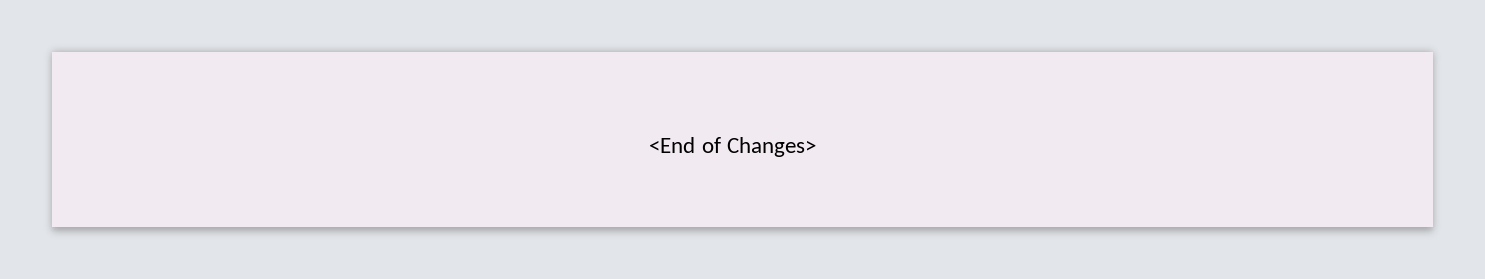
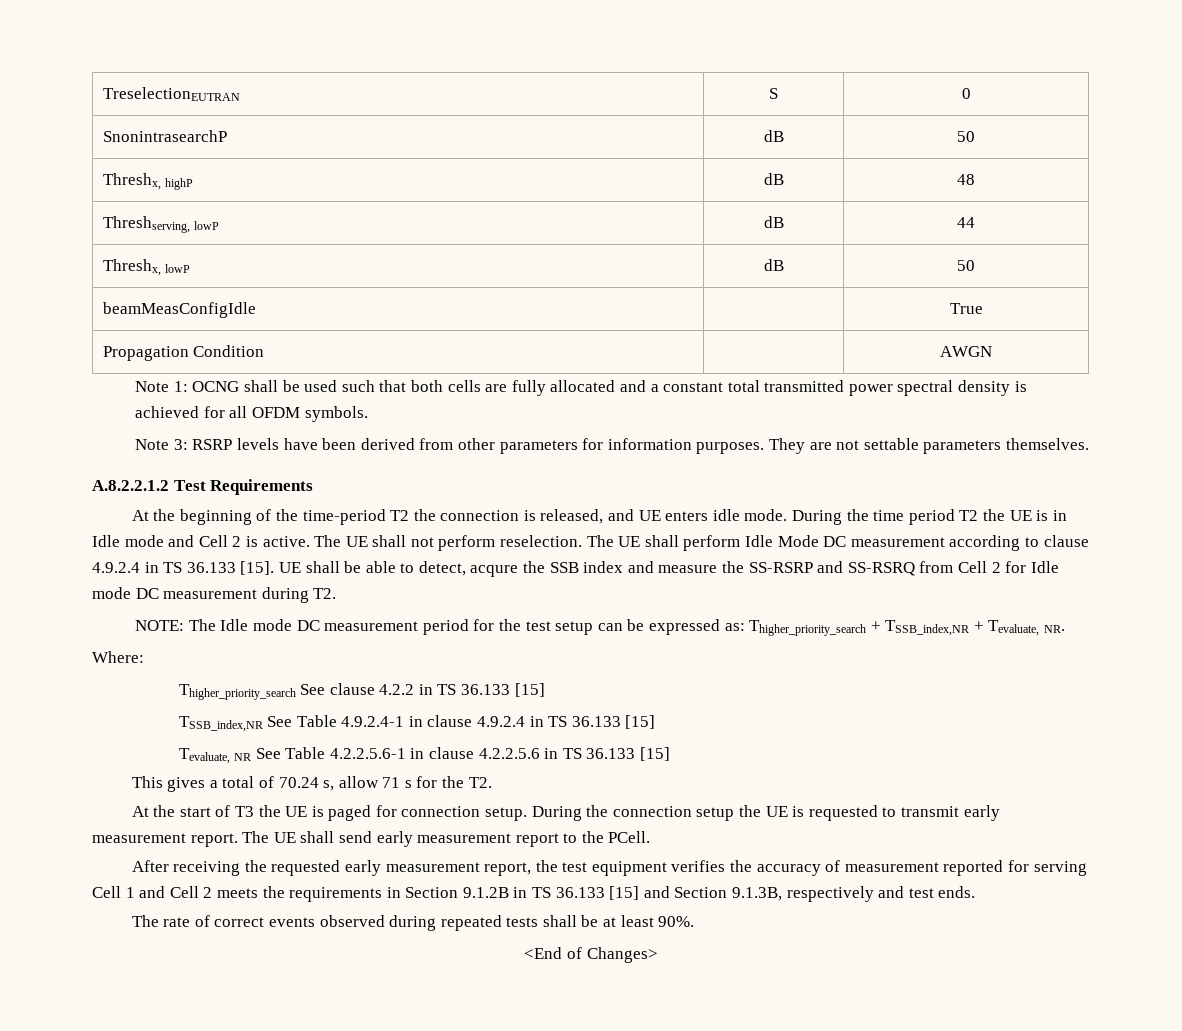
+ TreselectionEUTRAN | S | 0
+ SnonintrasearchP | dB | 50
+ Threshx, highP | dB | 48
+ Threshserving, lowP | dB | 44
+ Threshx, lowP | dB | 50
+ beamMeasConfigIdle | | True
+ Propagation Condition | | AWGN
+ Note 1: OCNG shall be used such that both cells are fully allocated and a constant total transmitted power spectral density is achieved for all OFDM symbols.
+ Note 3: RSRP levels have been derived from other parameters for information purposes. They are not settable parameters themselves.
+ A.8.2.2.1.2 Test Requirements
+ At the beginning of the time-period T2 the connection is released, and UE enters idle mode. During the time period T2 the UE is in Idle mode and Cell 2 is active. The UE shall not perform reselection. The UE shall perform Idle Mode DC measurement according to clause 4.9.2.4 in TS 36.133 [15]. UE shall be able to detect, acqure the SSB index and measure the SS-RSRP and SS-RSRQ from Cell 2 for Idle mode DC measurement during T2.
+ NOTE: The Idle mode DC measurement period for the test setup can be expressed as: Thigher_priority_search + TSSB_index,NR + Tevaluate, NR.
+ Where:
+ Thigher_priority_search See clause 4.2.2 in TS 36.133 [15]
+ TSSB_index,NR See Table 4.9.2.4-1 in clause 4.9.2.4 in TS 36.133 [15]
+ Tevaluate, NR See Table 4.2.2.5.6-1 in clause 4.2.2.5.6 in TS 36.133 [15]
+ This gives a total of 70.24 s, allow 71 s for the T2.
+ At the start of T3 the UE is paged for connection setup. During the connection setup the UE is requested to transmit early measurement report. The UE shall send early measurement report to the PCell.
+ After receiving the requested early measurement report, the test equipment verifies the accuracy of measurement reported for serving Cell 1 and Cell 2 meets the requirements in Section 9.1.2B in TS 36.133 [15] and Section 9.1.3B, respectively and test ends.
+ The rate of correct events observed during repeated tests shall be at least 90%.

